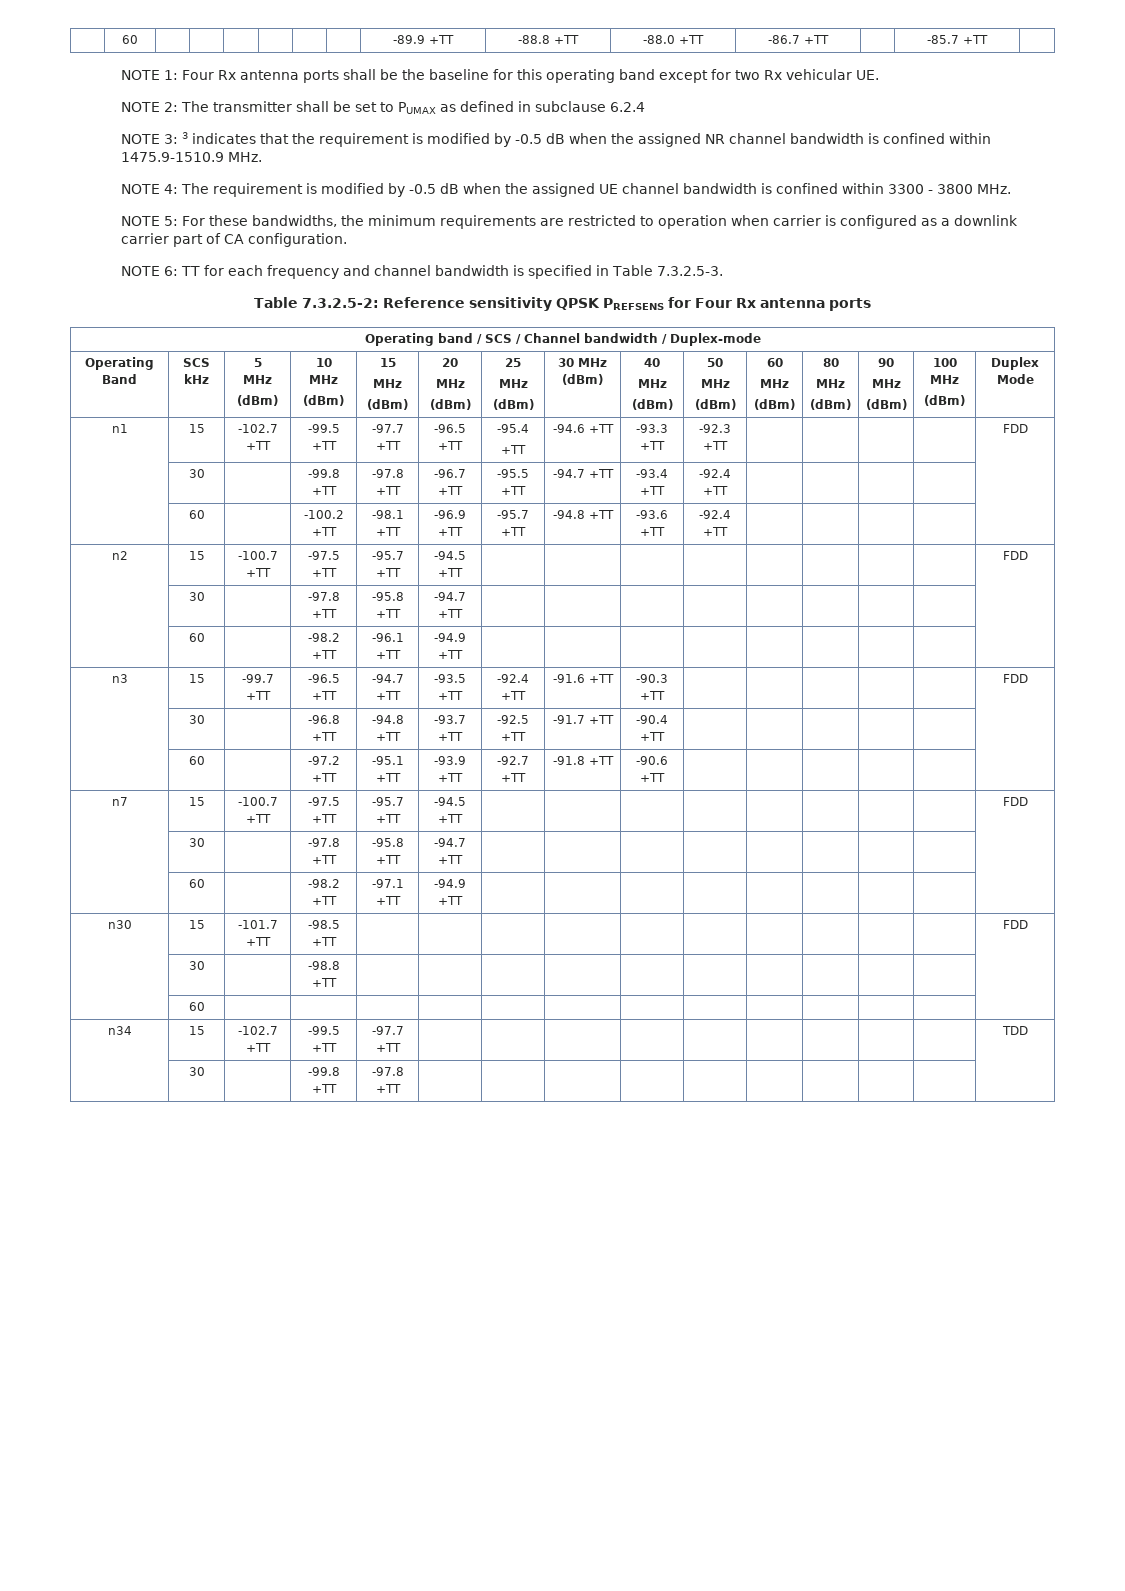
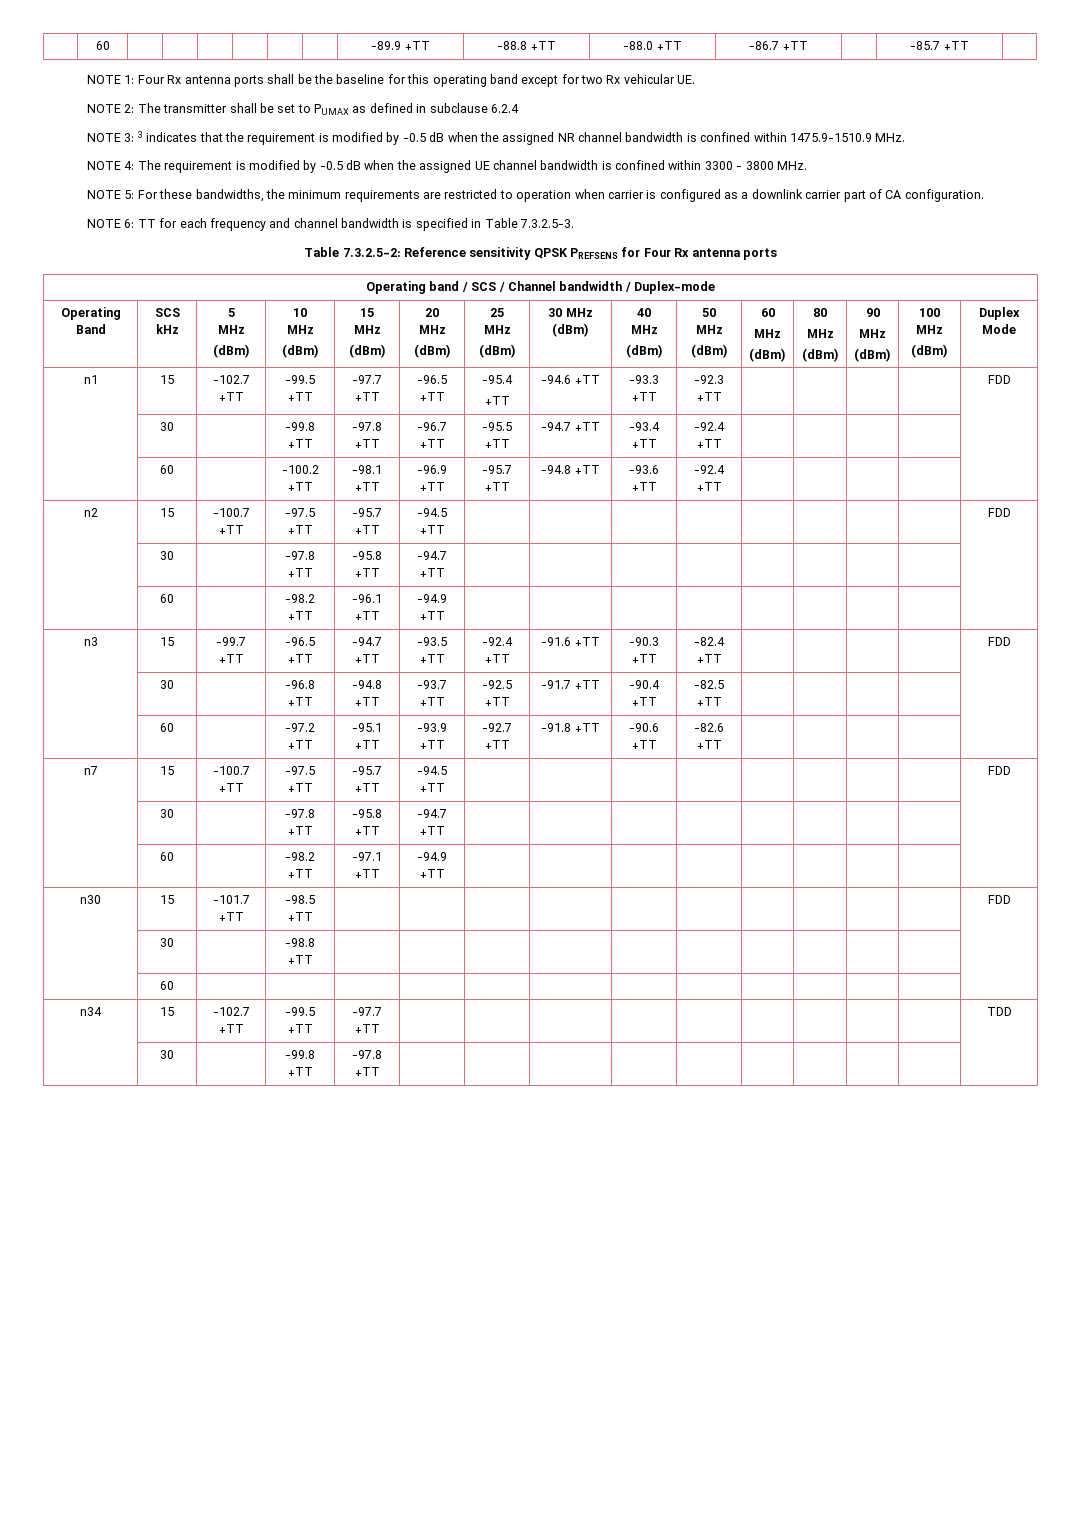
- n3 | 15 | -99.7 +TT | -96.5 +TT | -94.7 +TT | -93.5 +TT | -92.4 +TT | -91.6 +TT | -90.3 +TT | | | | | | FDD
+ n3 | 15 | -99.7 +TT | -96.5 +TT | -94.7 +TT | -93.5 +TT | -92.4 +TT | -91.6 +TT | -90.3 +TT | -82.4 +TT | | | | | FDD
- | 30 | | -96.8 +TT | -94.8 +TT | -93.7 +TT | -92.5 +TT | -91.7 +TT | -90.4 +TT | | | | | |
+ | 30 | | -96.8 +TT | -94.8 +TT | -93.7 +TT | -92.5 +TT | -91.7 +TT | -90.4 +TT | -82.5 +TT | | | | |
- | 60 | | -97.2 +TT | -95.1 +TT | -93.9 +TT | -92.7 +TT | -91.8 +TT | -90.6 +TT | | | | | |
+ | 60 | | -97.2 +TT | -95.1 +TT | -93.9 +TT | -92.7 +TT | -91.8 +TT | -90.6 +TT | -82.6 +TT | | | | |

